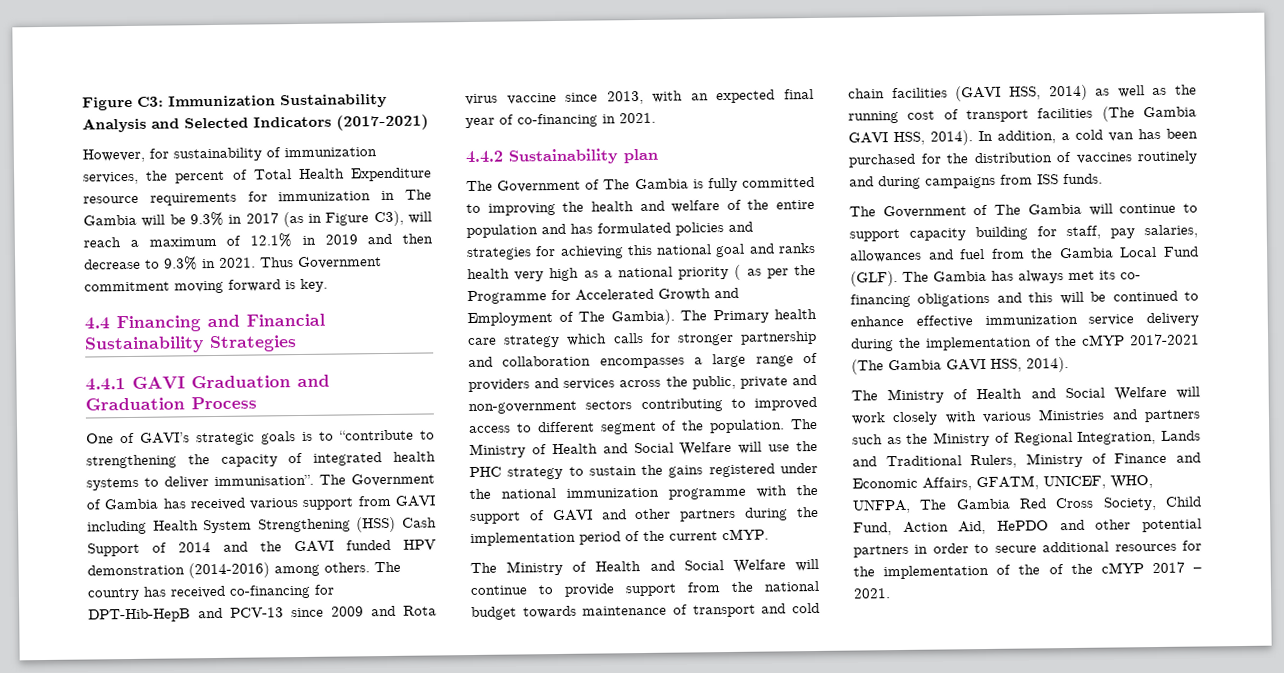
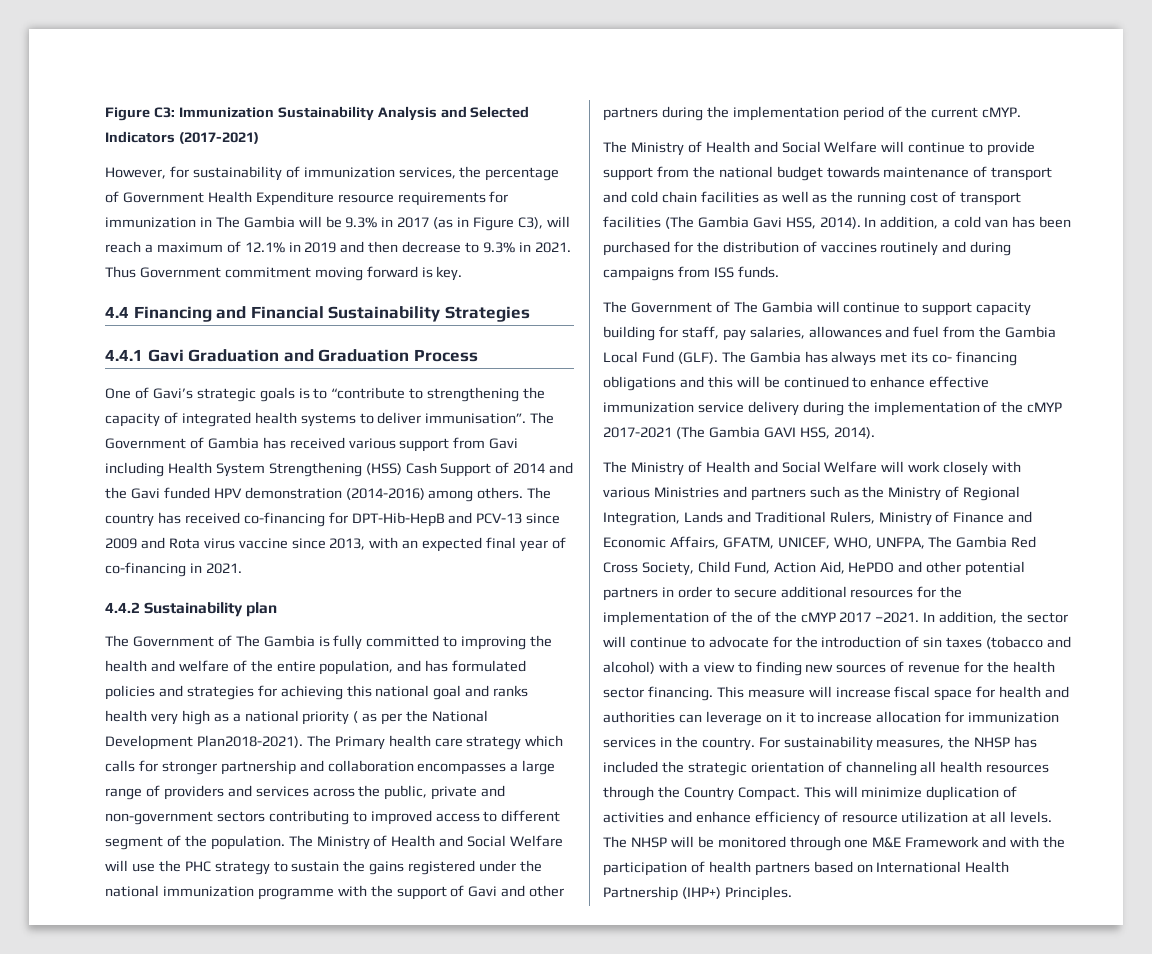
- However, for sustainability of immunization services, the percent of Total Health Expenditure resource requirements for immunization in The Gambia will be 9.3% in 2017 (as in Figure C3), will reach a maximum of 12.1% in 2019 and then decrease to 9.3% in 2021.
+ However, for sustainability of immunization services, the percentage of Government Health Expenditure resource requirements for immunization in The Gambia will be 9.3% in 2017 (as in Figure C3), will reach a maximum of 12.1% in 2019 and then decrease to 9.3% in 2021.
- 4.4.1 GAVI Graduation and Graduation Process
+ 4.4.1 Gavi Graduation and Graduation Process
- One of GAVI’s strategic goals is to “contribute to strengthening the capacity of integrated health systems to deliver immunisation”.
+ One of Gavi’s strategic goals is to “contribute to strengthening the capacity of integrated health systems to deliver immunisation”.
- The Government of Gambia has received various support from GAVI including Health System Strengthening (HSS) Cash Support of 2014 and the GAVI funded HPV demonstration (2014-2016) among others.
+ The Government of Gambia has received various support from Gavi including Health System Strengthening (HSS) Cash Support of 2014 and the Gavi funded HPV demonstration (2014-2016) among others.
- The Government of The Gambia is fully committed to improving the health and welfare of the entire population and has formulated policies and strategies for achieving this national goal and ranks health very high as a national priority ( as per the Programme for Accelerated Growth and Employment of The Gambia).
+ The Government of The Gambia is fully committed to improving the health and welfare of the entire population, and has formulated policies and strategies for achieving this national goal and ranks health very high as a national priority ( as per the National Development Plan2018-2021).
- The Ministry of Health and Social Welfare will use the PHC strategy to sustain the gains registered under the national immunization programme with the support of GAVI and other partners during the implementation period of the current cMYP.
+ The Ministry of Health and Social Welfare will use the PHC strategy to sustain the gains registered under the national immunization programme with the support of Gavi and other partners during the implementation period of the current cMYP.
- The Ministry of Health and Social Welfare will continue to provide support from the national budget towards maintenance of transport and cold chain facilities (GAVI HSS, 2014) as well as the running cost of transport facilities (The Gambia GAVI HSS, 2014).
+ The Ministry of Health and Social Welfare will continue to provide support from the national budget towards maintenance of transport and cold chain facilities as well as the running cost of transport facilities (The Gambia Gavi HSS, 2014).
- The Ministry of Health and Social Welfare will work closely with various Ministries and partners such as the Ministry of Regional Integration, Lands and Traditional Rulers, Ministry of Finance and Economic Affairs, GFATM, UNICEF, WHO, UNFPA, The Gambia Red Cross Society, Child Fund, Action Aid, HePDO and other potential partners in order to secure additional resources for the implementation of the of the cMYP 2017 – 2021.
+ The Ministry of Health and Social Welfare will work closely with various Ministries and partners such as the Ministry of Regional Integration, Lands and Traditional Rulers, Ministry of Finance and Economic Affairs, GFATM, UNICEF, WHO, UNFPA, The Gambia Red Cross Society, Child Fund, Action Aid, HePDO and other potential partners in order to secure additional resources for the implementation of the of the cMYP 2017 –2021. In addition, the sector will continue to advocate for the introduction of sin taxes (tobacco and alcohol) with a view to finding new sources of revenue for the health sector financing. This measure will increase fiscal space for health and authorities can leverage on it to increase allocation for immunization services in the country. For sustainability measures, the NHSP has included the strategic orientation of channeling all health resources through the Country Compact. This will minimize duplication of activities and enhance efficiency of resource utilization at all levels. The NHSP will be monitored through one M&E Framework and with the participation of health partners based on International Health Partnership (IHP+) Principles.

